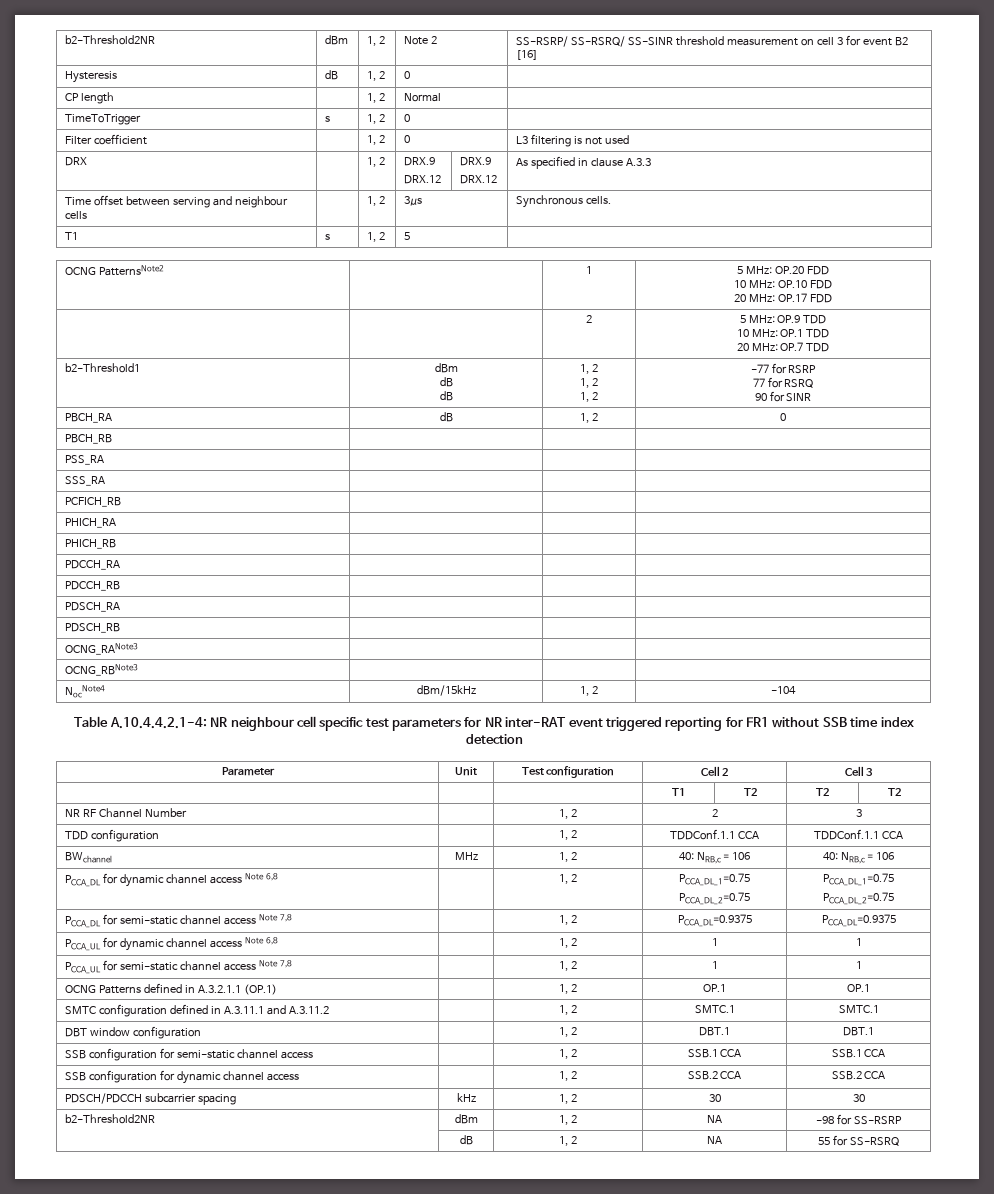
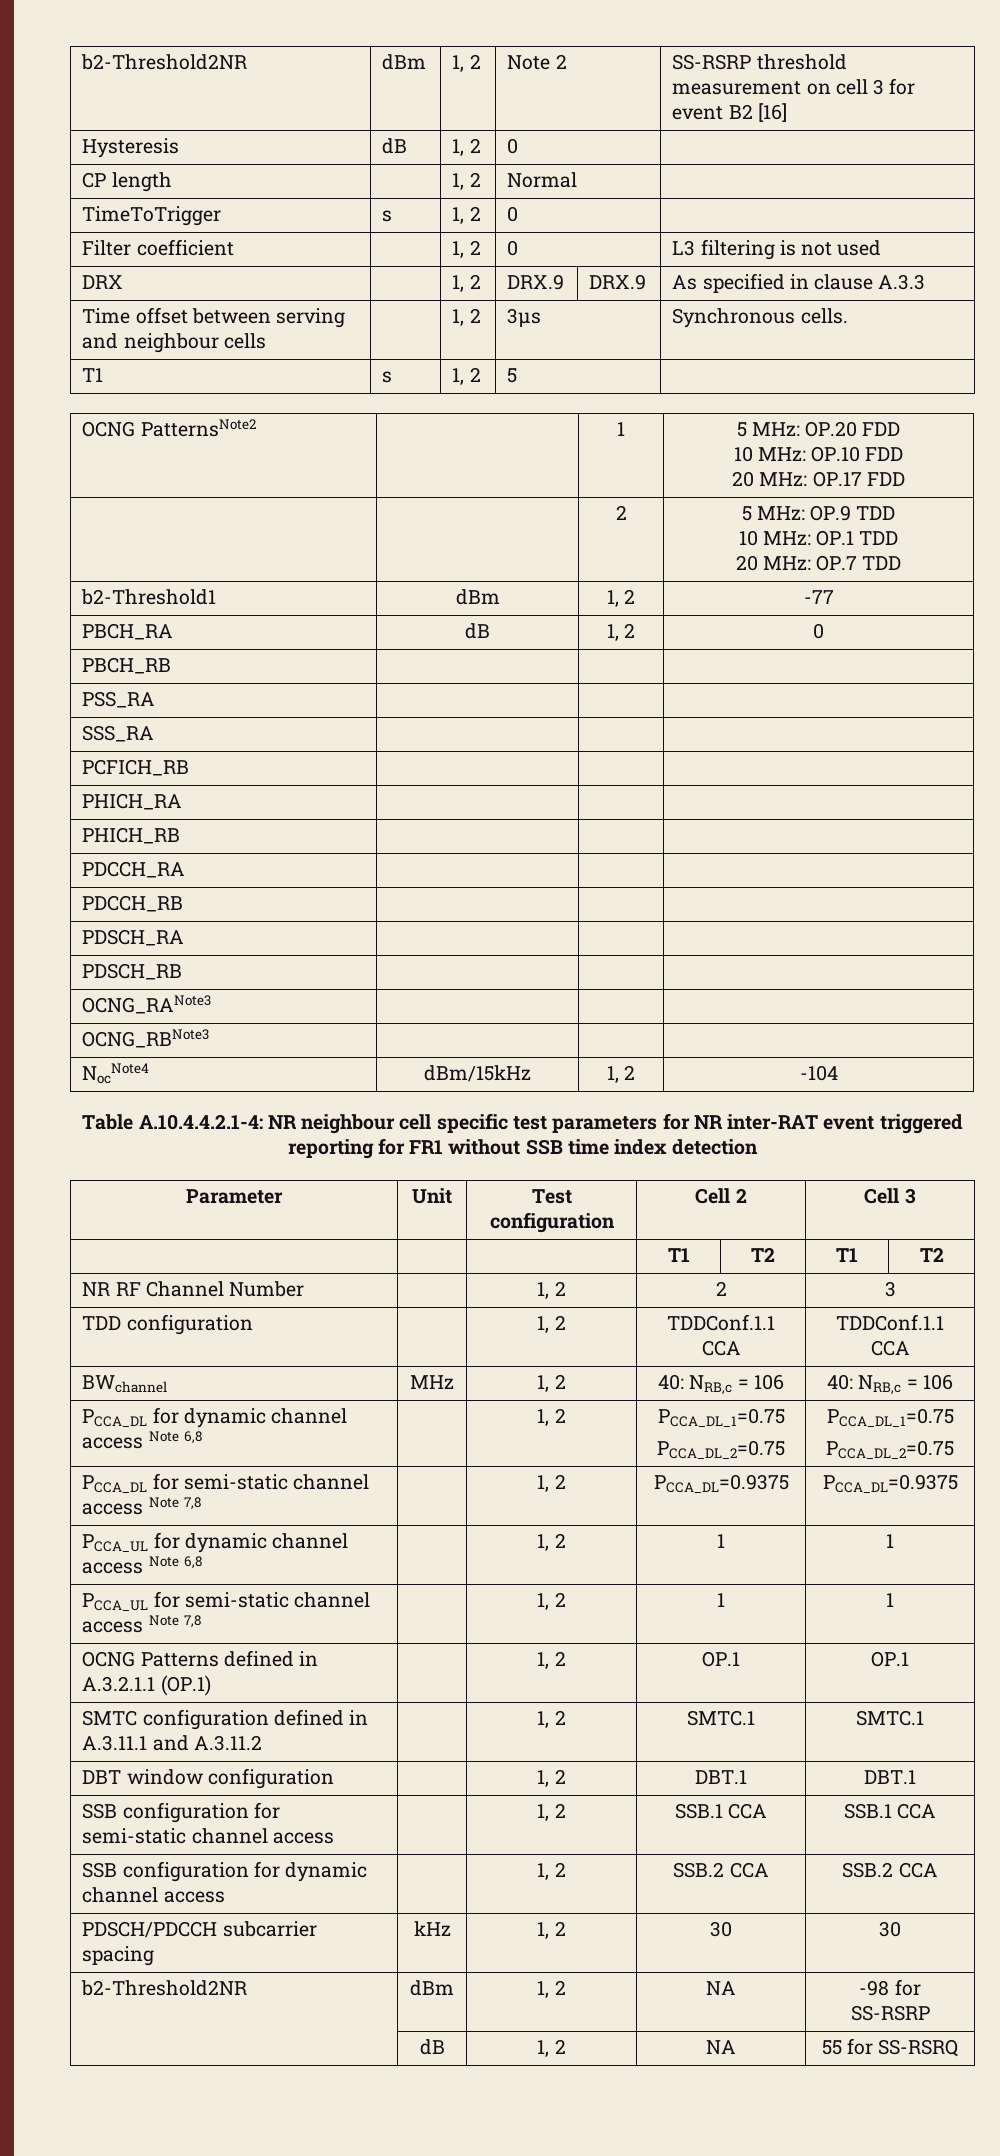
- b2-Threshold2NR | dBm | 1, 2 | Note 2 | SS-RSRP/ SS-RSRQ/ SS-SINR threshold measurement on cell 3 for event B2 [16]
+ b2-Threshold2NR | dBm | 1, 2 | Note 2 | SS-RSRP threshold measurement on cell 3 for event B2 [16]
- DRX | | 1, 2 | DRX.9
- DRX.12 | DRX.9
- DRX.12 | As specified in clause A.3.3
+ DRX | | 1, 2 | DRX.9 | DRX.9 | As specified in clause A.3.3
- b2-Threshold1 | dBm
- dB
- dB | 1, 2
- 1, 2
- 1, 2 | -77 for RSRP
- 77 for RSRQ
- 90 for SINR
+ b2-Threshold1 | dBm | 1, 2 | -77
- | | | T1 | T2 | T2 | T2
+ | | | T1 | T2 | T1 | T2

